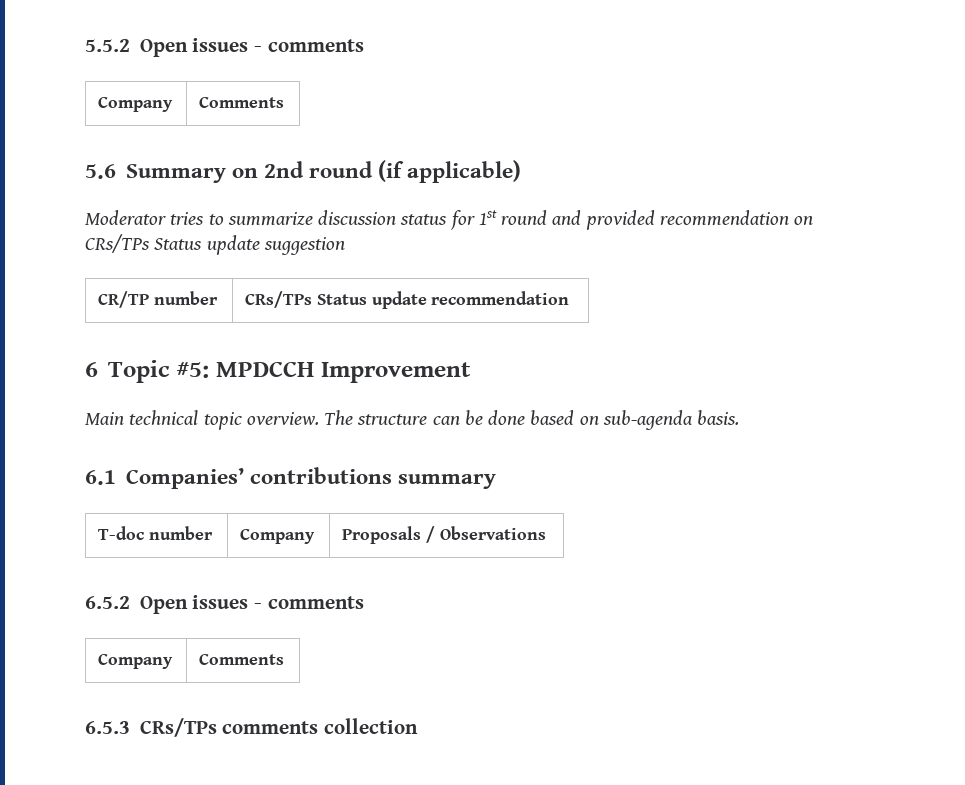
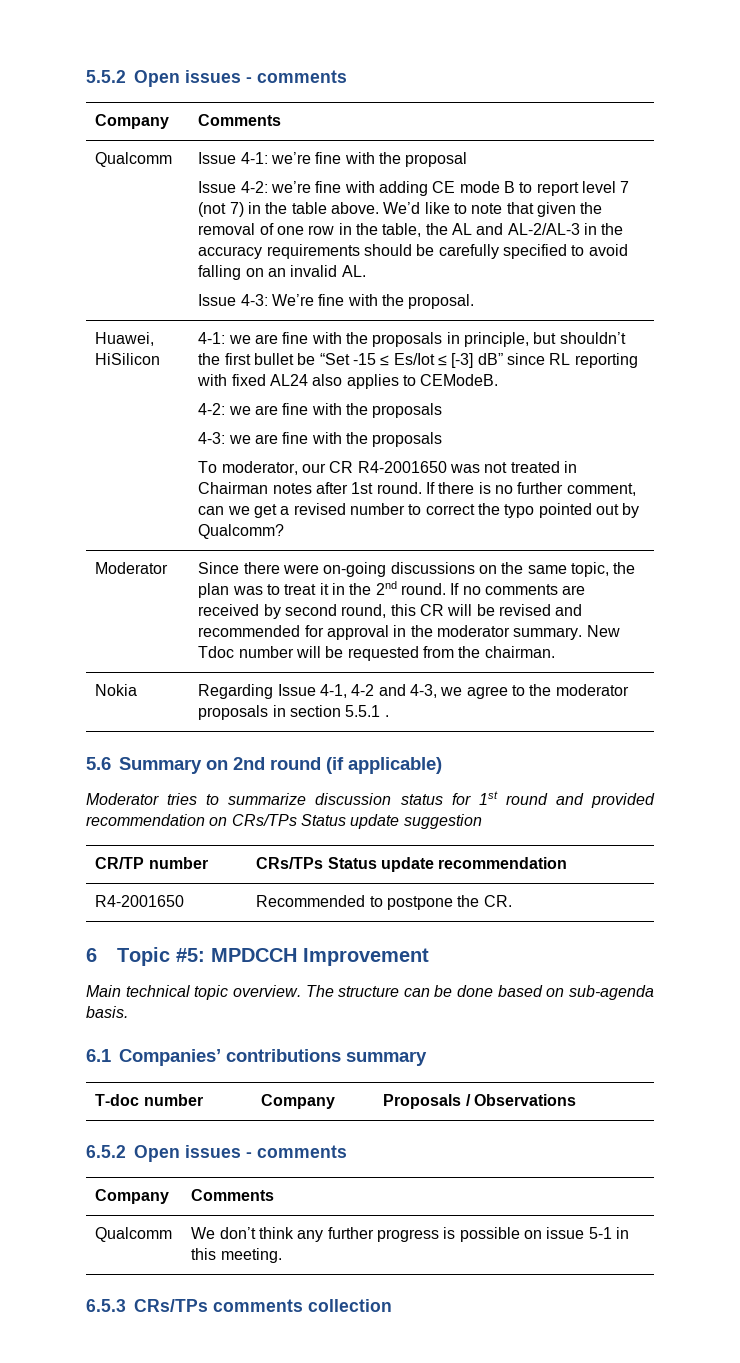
+ Qualcomm | Issue 4-1: we’re fine with the proposal
+ Issue 4-2: we’re fine with adding CE mode B to report level 7 (not 7) in the table above. We’d like to note that given the removal of one row in the table, the AL and AL-2/AL-3 in the accuracy requirements should be carefully specified to avoid falling on an invalid AL.
+ Issue 4-3: We’re fine with the proposal.
+ Huawei, HiSilicon | 4-1: we are fine with the proposals in principle, but shouldn’t the first bullet be “Set -15 ≤ Es/Iot ≤ [-3] dB” since RL reporting with fixed AL24 also applies to CEModeB.
+ 4-2: we are fine with the proposals
+ 4-3: we are fine with the proposals
+ To moderator, our CR R4-2001650 was not treated in Chairman notes after 1st round. If there is no further comment, can we get a revised number to correct the typo pointed out by Qualcomm?
+ Moderator | Since there were on-going discussions on the same topic, the plan was to treat it in the 2nd round. If no comments are received by second round, this CR will be revised and recommended for approval in the moderator summary. New Tdoc number will be requested from the chairman.
+ Nokia | Regarding Issue 4-1, 4-2 and 4-3, we agree to the moderator proposals in section 5.5.1 .
+ R4-2001650 | Recommended to postpone the CR.
+ Qualcomm | We don’t think any further progress is possible on issue 5-1 in this meeting.

